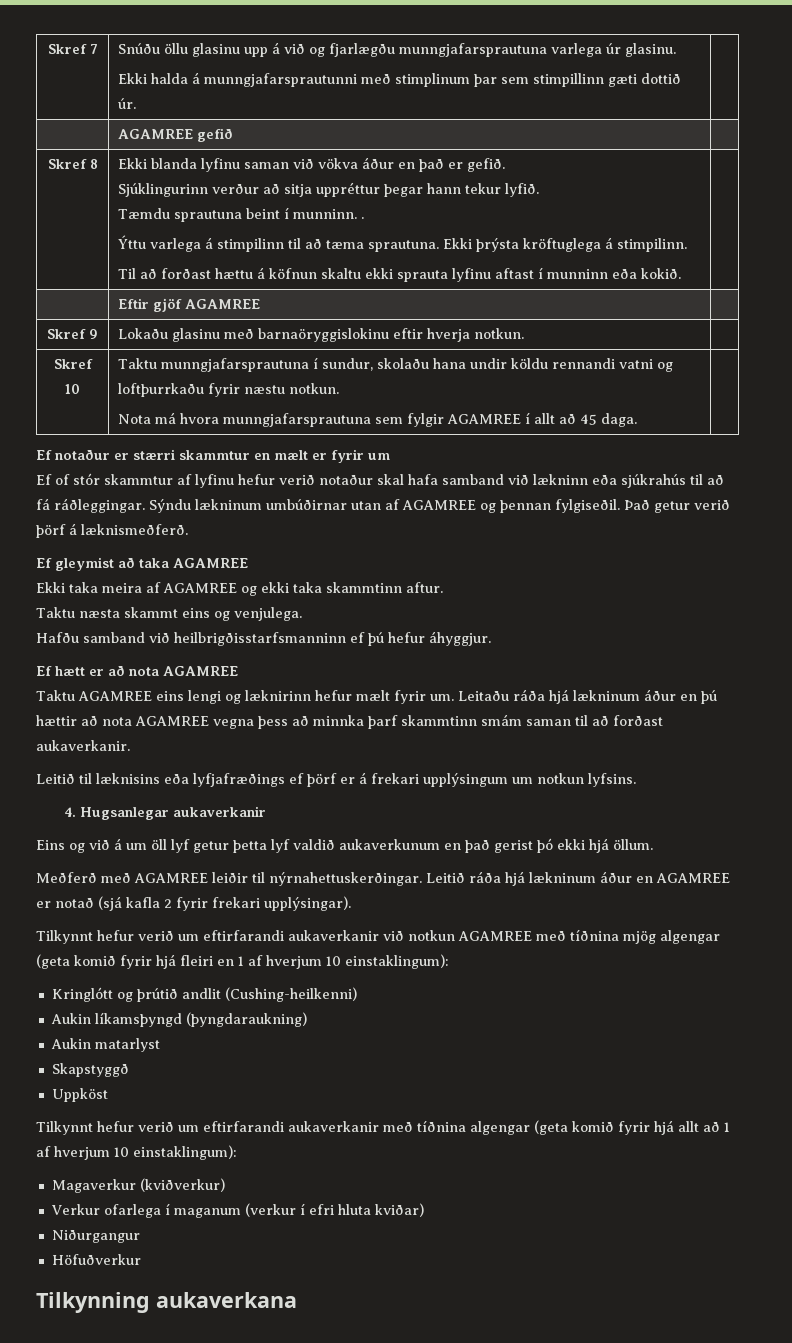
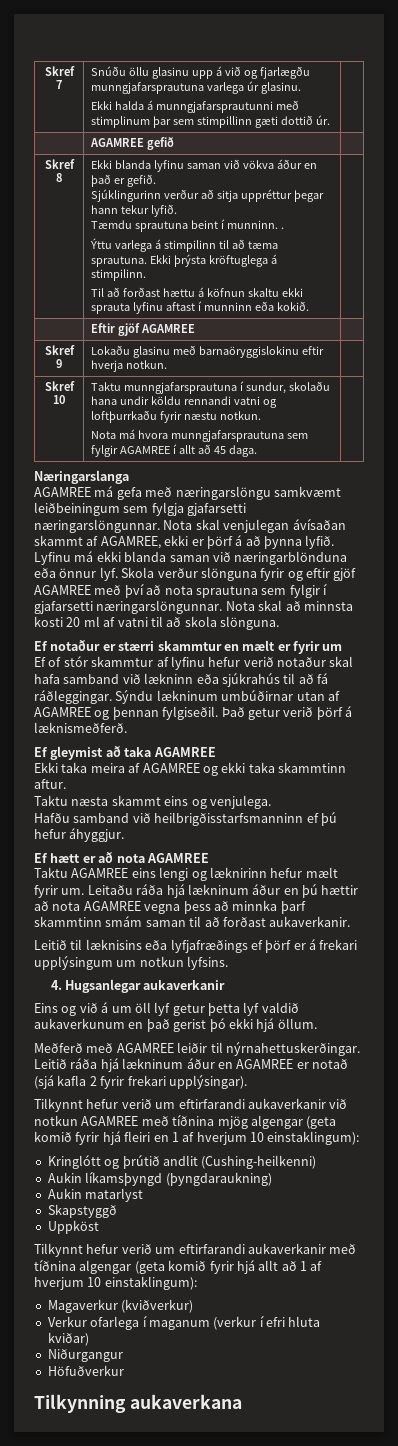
+ Næringarslanga
+ AGAMREE má gefa með næringarslöngu samkvæmt leiðbeiningum sem fylgja gjafarsetti næringarslöngunnar. Nota skal venjulegan ávísaðan skammt af AGAMREE, ekki er þörf á að þynna lyfið. Lyfinu má ekki blanda saman við næringarblönduna eða önnur lyf. Skola verður slönguna fyrir og eftir gjöf AGAMREE með því að nota sprautuna sem fylgir í gjafarsetti næringarslöngunnar. Nota skal að minnsta kosti 20 ml af vatni til að skola slönguna.

